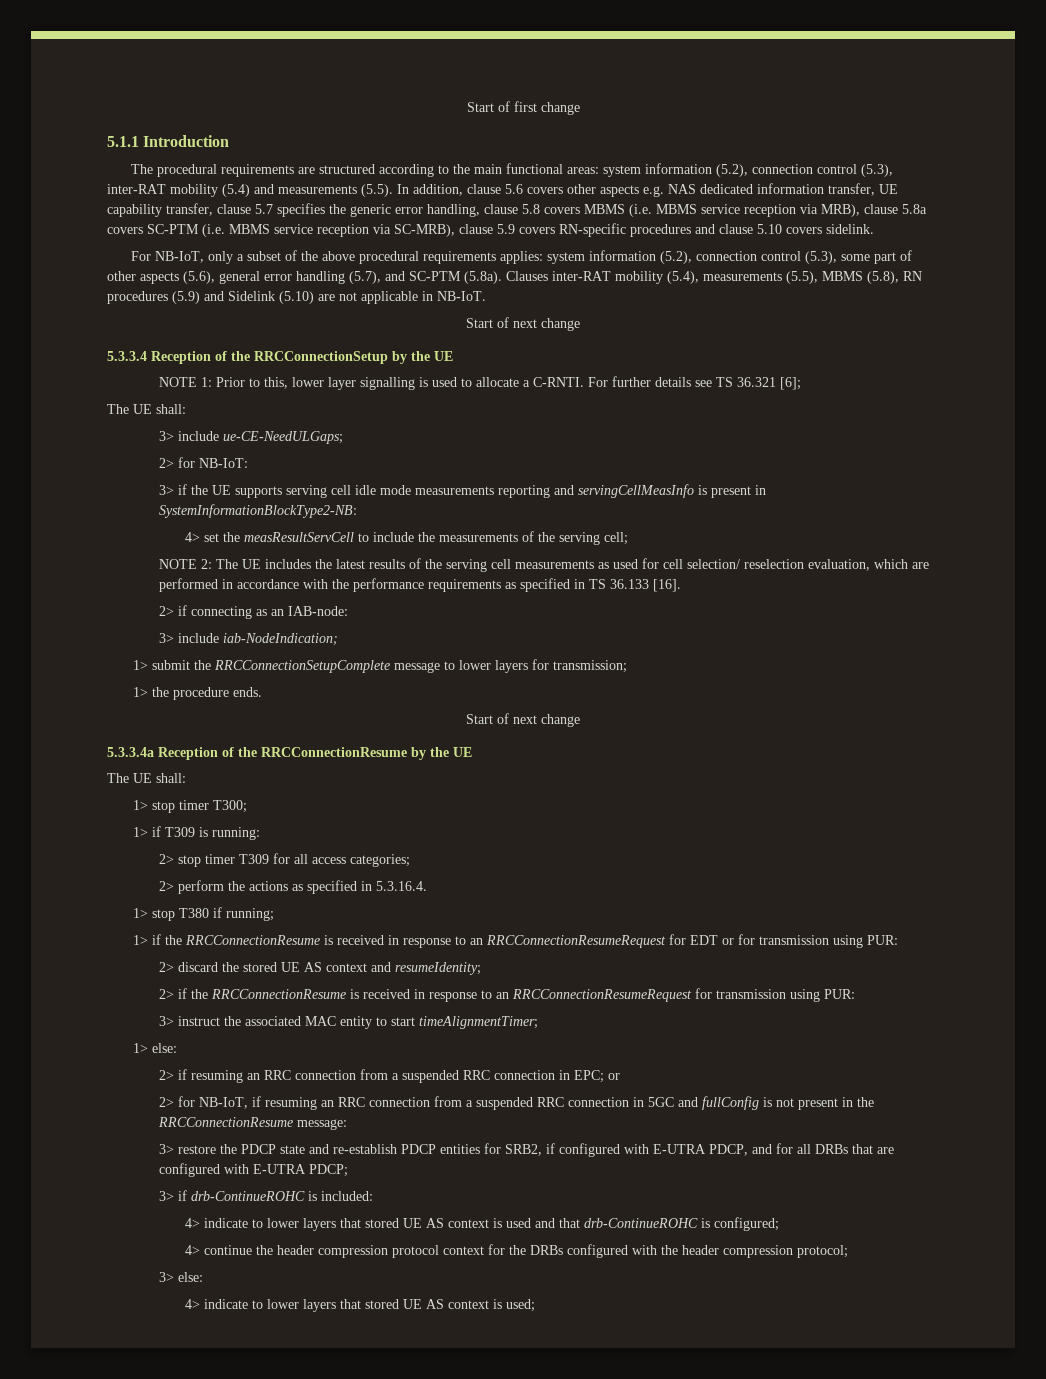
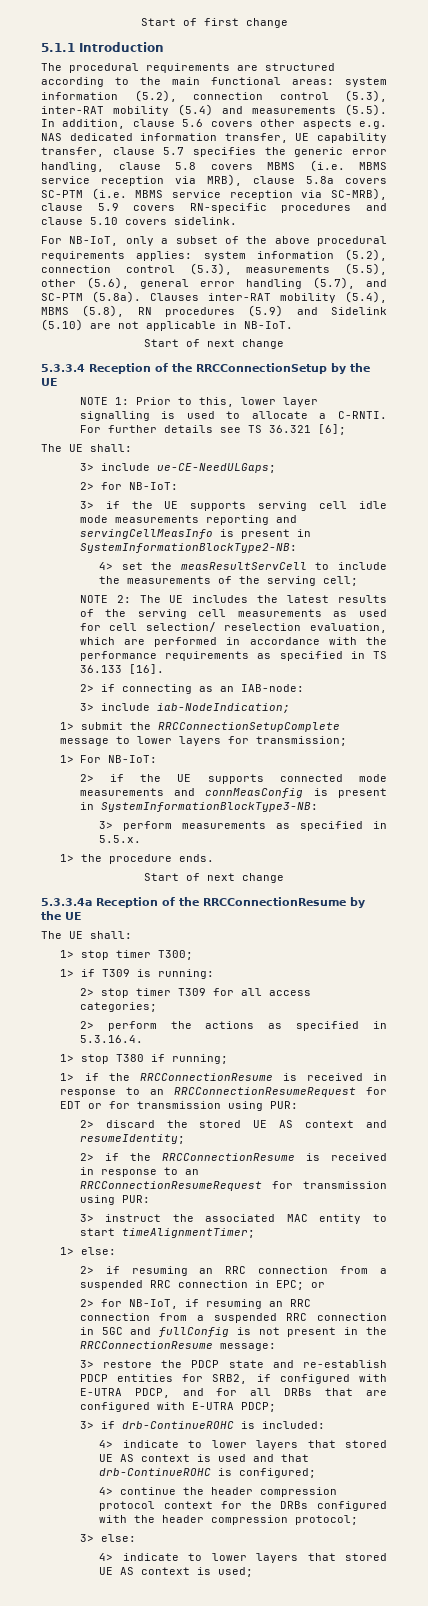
- For NB-IoT, only a subset of the above procedural requirements applies: system information (5.2), connection control (5.3), some part of other aspects (5.6), general error handling (5.7), and SC-PTM (5.8a). Clauses inter-RAT mobility (5.4), measurements (5.5), MBMS (5.8), RN procedures (5.9) and Sidelink (5.10) are not applicable in NB-IoT.
+ For NB-IoT, only a subset of the above procedural requirements applies: system information (5.2), connection control (5.3), measurements (5.5), other (5.6), general error handling (5.7), and SC-PTM (5.8a). Clauses inter-RAT mobility (5.4), MBMS (5.8), RN procedures (5.9) and Sidelink (5.10) are not applicable in NB-IoT.
+ 1> For NB-IoT:
+ 2> if the UE supports connected mode measurements and connMeasConfig is present in SystemInformationBlockType3-NB:
+ 3> perform measurements as specified in 5.5.x.

